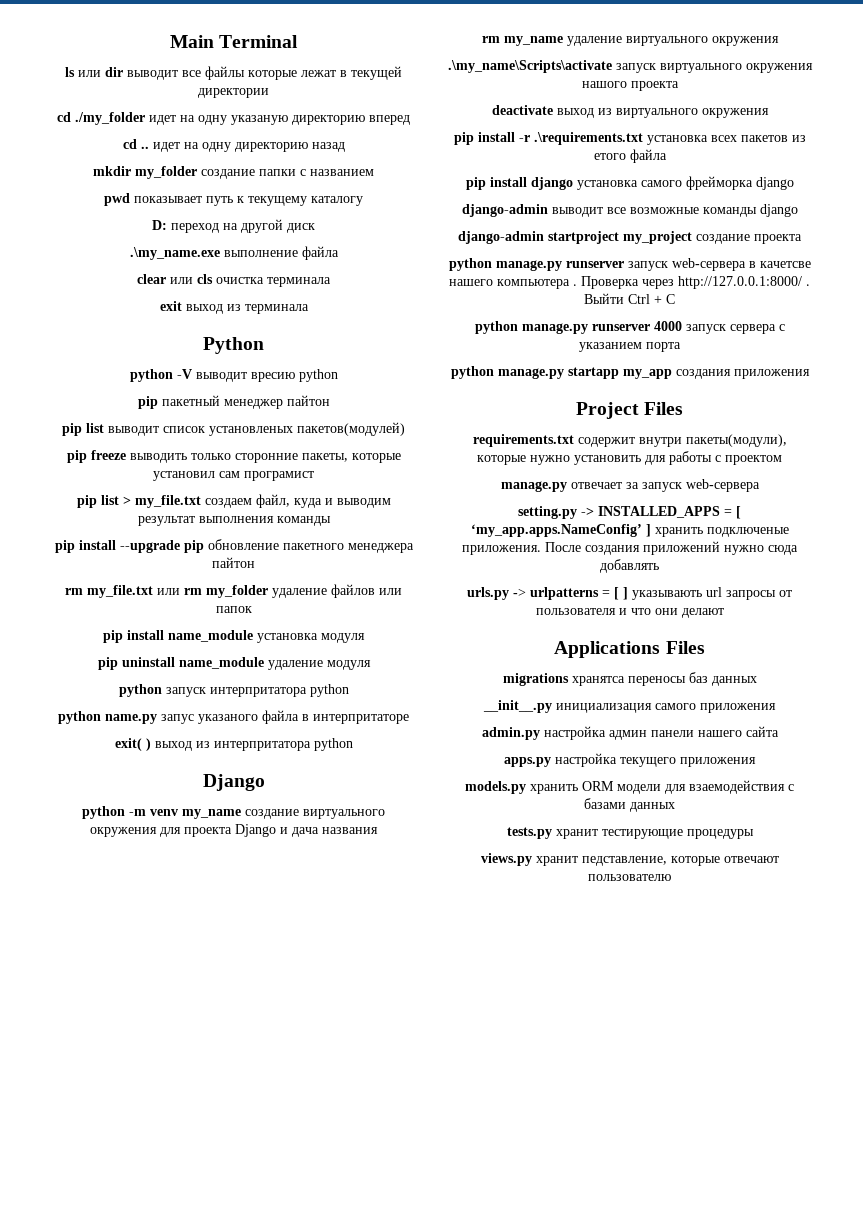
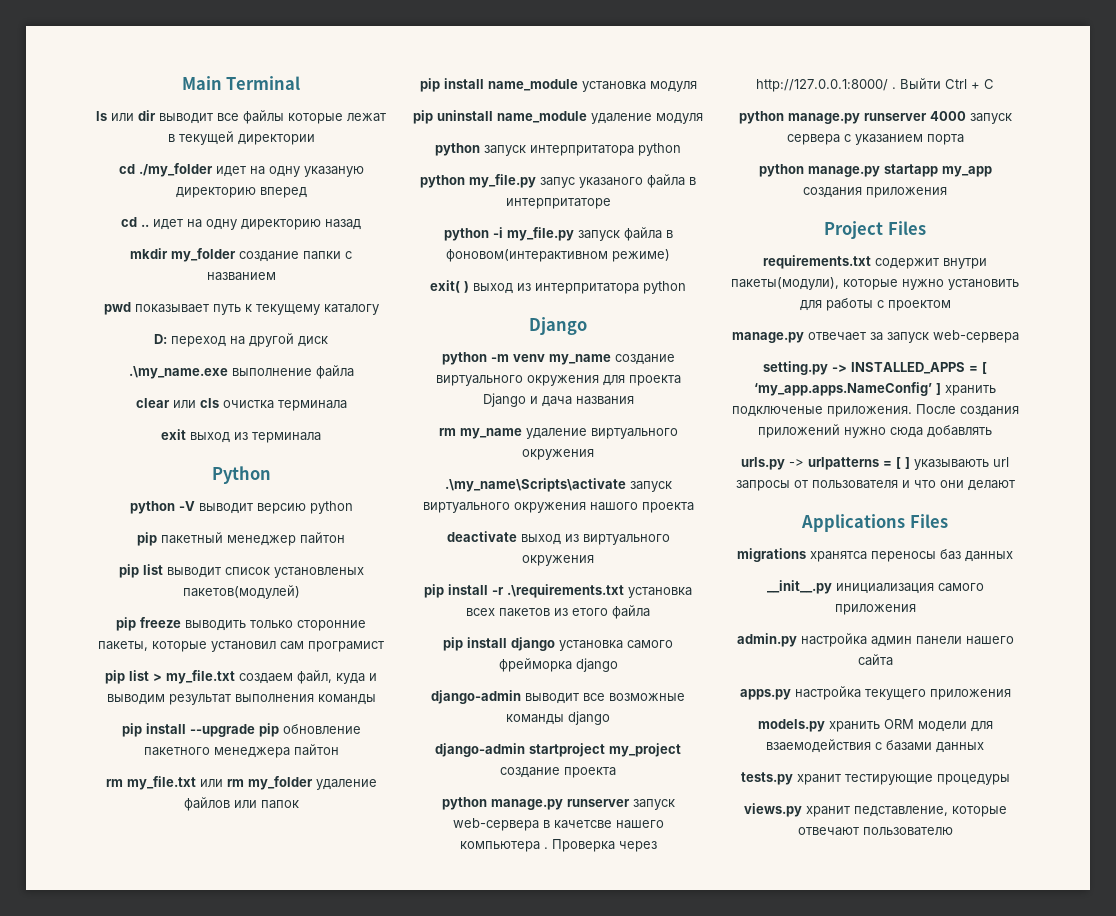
- python -V выводит вресию python
+ python -V выводит версию python
- python name.py запус указаного файла в интерпритаторе
+ python my_file.py запус указаного файла в интерпритаторе
+ python -i my_file.py запуск файла в фоновом(интерактивном режиме)

